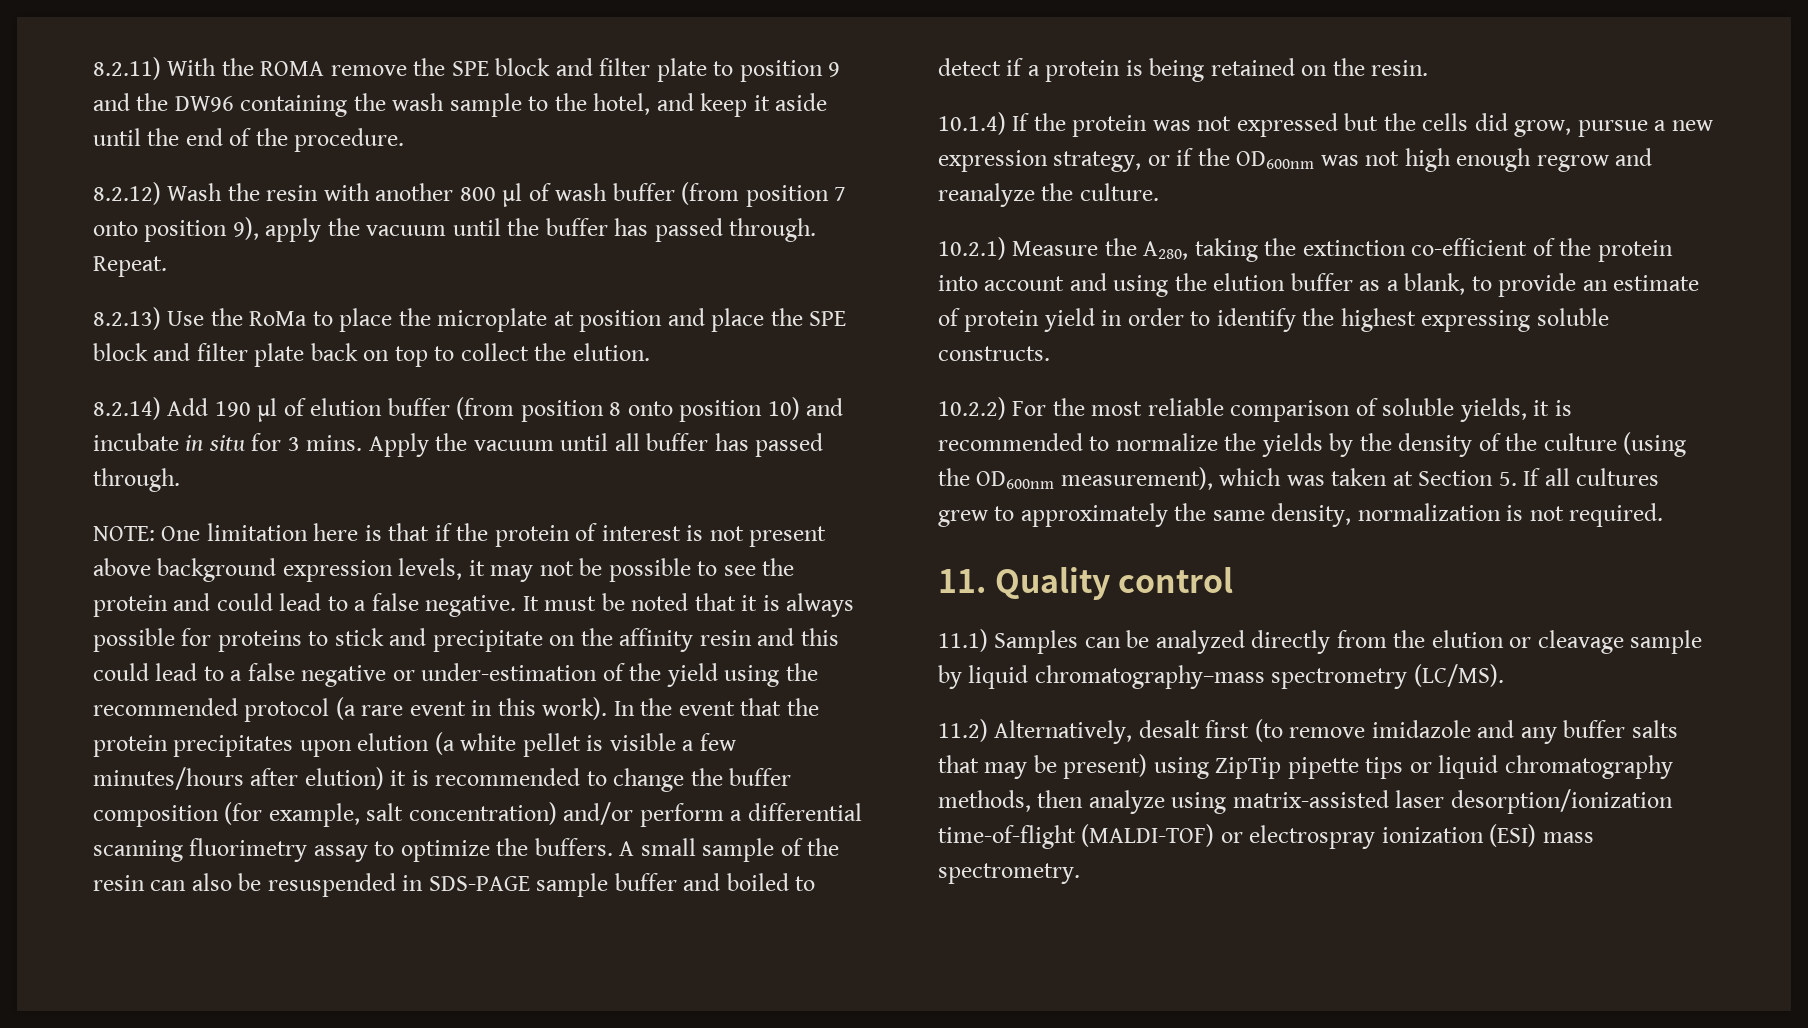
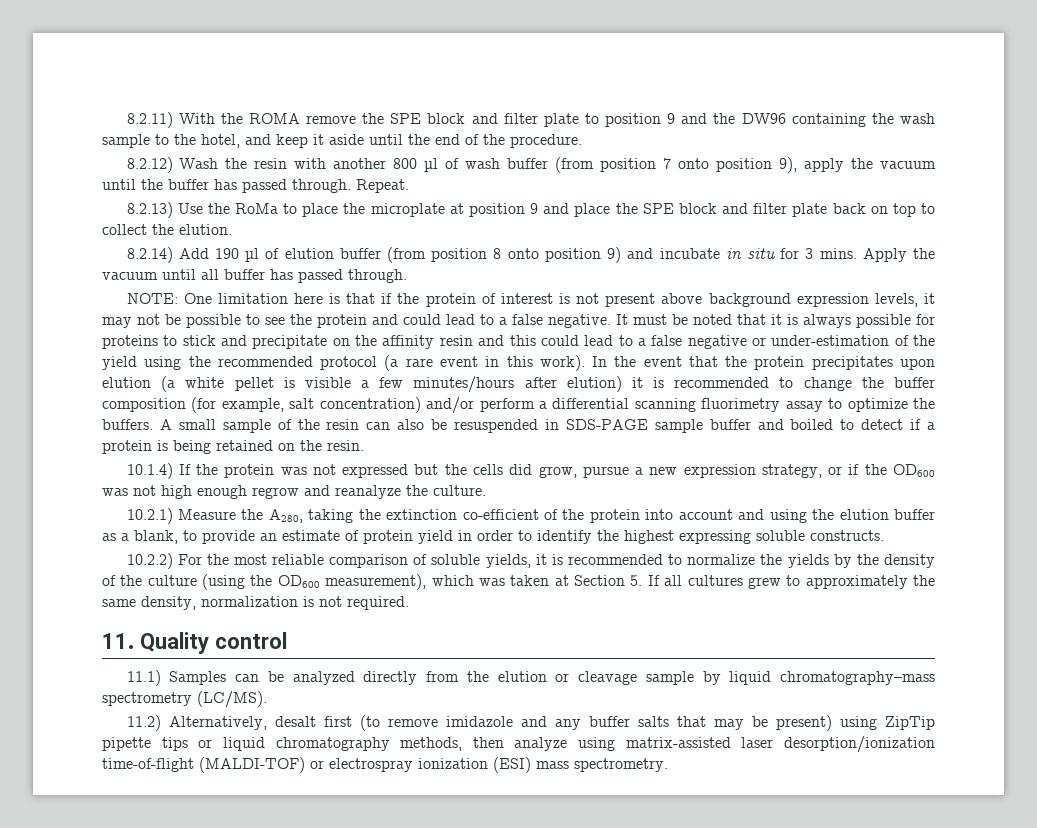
- 8.2.13) Use the RoMa to place the microplate at position and place the SPE block and filter plate back on top to collect the elution.
+ 8.2.13) Use the RoMa to place the microplate at position 9 and place the SPE block and filter plate back on top to collect the elution.
- 8.2.14) Add 190 µl of elution buffer (from position 8 onto position 10) and incubate in situ for 3 mins.
+ 8.2.14) Add 190 µl of elution buffer (from position 8 onto position 9) and incubate in situ for 3 mins.
- 10.1.4) If the protein was not expressed but the cells did grow, pursue a new expression strategy, or if the OD600nm was not high enough regrow and reanalyze the culture.
+ 10.1.4) If the protein was not expressed but the cells did grow, pursue a new expression strategy, or if the OD600 was not high enough regrow and reanalyze the culture.
- 10.2.2) For the most reliable comparison of soluble yields, it is recommended to normalize the yields by the density of the culture (using the OD600nm measurement), which was taken at Section 5. If all cultures grew to approximately the same density, normalization is not required.
+ 10.2.2) For the most reliable comparison of soluble yields, it is recommended to normalize the yields by the density of the culture (using the OD600 measurement), which was taken at Section 5. If all cultures grew to approximately the same density, normalization is not required.

